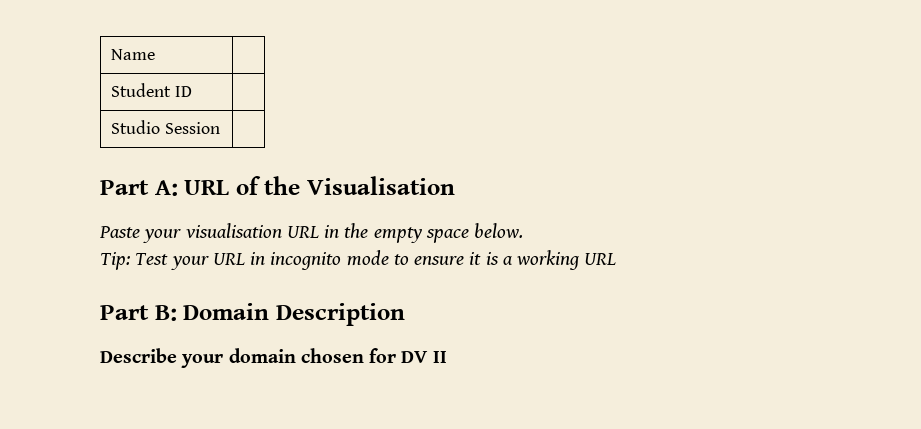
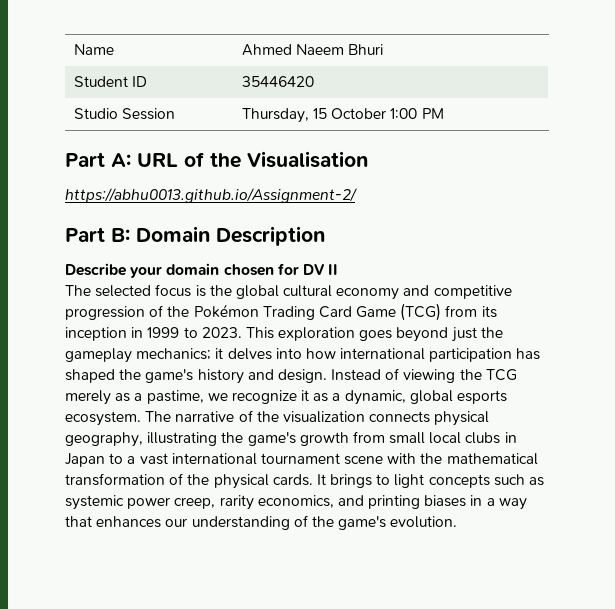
- Name |
+ Name | Ahmed Naeem Bhuri
- Student ID |
+ Student ID | 35446420
- Studio Session |
+ Studio Session | Thursday, 15 October 1:00 PM
- Paste your visualisation URL in the empty space below.
- Tip: Test your URL in incognito mode to ensure it is a working URL
+ https://abhu0013.github.io/Assignment-2/
+ The selected focus is the global cultural economy and competitive progression of the Pokémon Trading Card Game (TCG) from its inception in 1999 to 2023. This exploration goes beyond just the gameplay mechanics; it delves into how international participation has shaped the game's history and design. Instead of viewing the TCG merely as a pastime, we recognize it as a dynamic, global esports ecosystem. The narrative of the visualization connects physical geography, illustrating the game's growth from small local clubs in Japan to a vast international tournament scene with the mathematical transformation of the physical cards. It brings to light concepts such as systemic power creep, rarity economics, and printing biases in a way that enhances our understanding of the game's evolution.

